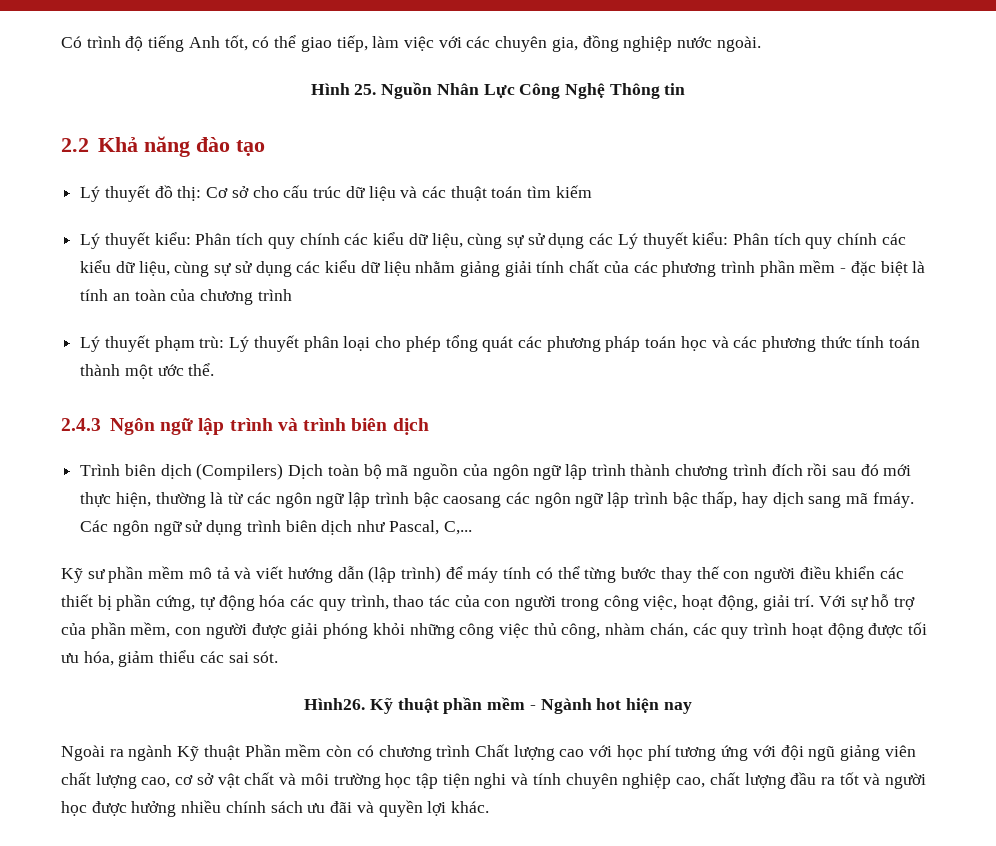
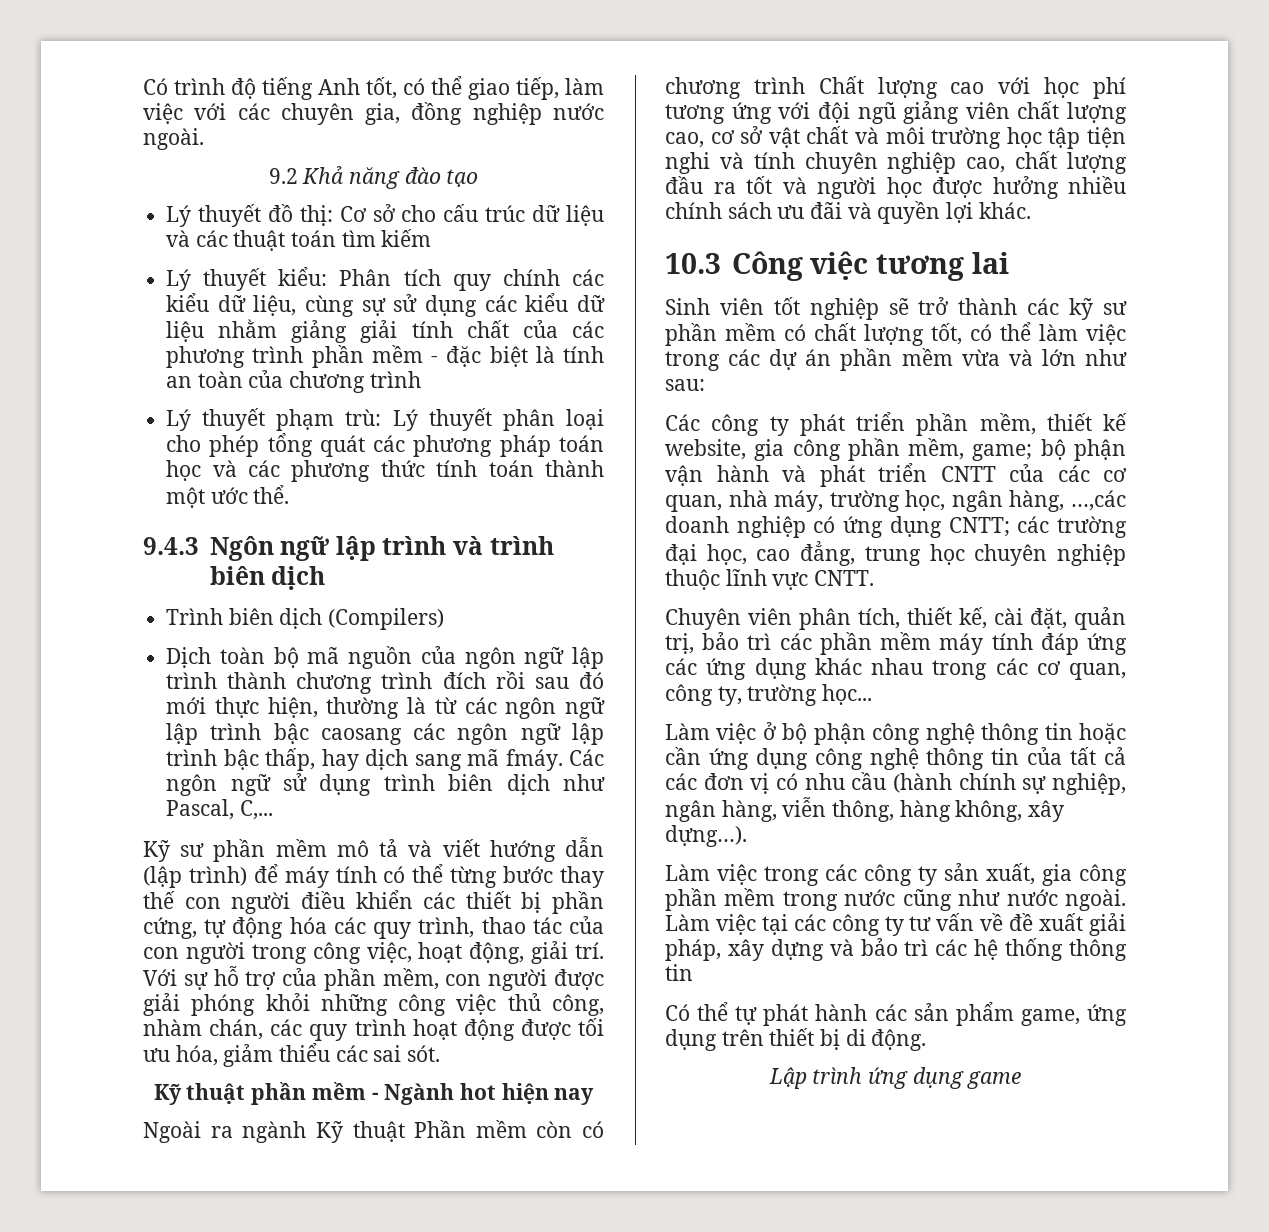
- Hình 25. Nguồn Nhân Lực Công Nghệ Thông tin
- 2.2 Khả năng đào tạo
+ 9.2 Khả năng đào tạo
- Lý thuyết kiểu: Phân tích quy chính các kiểu dữ liệu, cùng sự sử dụng các Lý thuyết kiểu: Phân tích quy chính các kiểu dữ liệu, cùng sự sử dụng các kiểu dữ liệu nhằm giảng giải tính chất của các phương trình phần mềm - đặc biệt là tính an toàn của chương trình
+ Lý thuyết kiểu: Phân tích quy chính các kiểu dữ liệu, cùng sự sử dụng các kiểu dữ liệu nhằm giảng giải tính chất của các phương trình phần mềm - đặc biệt là tính an toàn của chương trình
- 2.4.3 Ngôn ngữ lập trình và trình biên dịch
+ 9.4.3 Ngôn ngữ lập trình và trình biên dịch
- Trình biên dịch (Compilers) Dịch toàn bộ mã nguồn của ngôn ngữ lập trình thành chương trình đích rồi sau đó mới thực hiện, thường là từ các ngôn ngữ lập trình bậc caosang các ngôn ngữ lập trình bậc thấp, hay dịch sang mã fmáy.
+ Trình biên dịch (Compilers)
+ Dịch toàn bộ mã nguồn của ngôn ngữ lập trình thành chương trình đích rồi sau đó mới thực hiện, thường là từ các ngôn ngữ lập trình bậc caosang các ngôn ngữ lập trình bậc thấp, hay dịch sang mã fmáy.
- Hình26.
+ 10.3 Công việc tương lai
+ Sinh viên tốt nghiệp sẽ trở thành các kỹ sư phần mềm có chất lượng tốt, có thể làm việc trong các dự án phần mềm vừa và lớn như sau:
+ Các công ty phát triển phần mềm, thiết kế website, gia công phần mềm, game; bộ phận vận hành và phát triển CNTT của các cơ quan, nhà máy, trường học, ngân hàng, …,các doanh nghiệp có ứng dụng CNTT; các trường đại học, cao đẳng, trung học chuyên nghiệp thuộc lĩnh vực CNTT.
+ Chuyên viên phân tích, thiết kế, cài đặt, quản trị, bảo trì các phần mềm máy tính đáp ứng các ứng dụng khác nhau trong các cơ quan, công ty, trường học...
+ Làm việc ở bộ phận công nghệ thông tin hoặc cần ứng dụng công nghệ thông tin của tất cả các đơn vị có nhu cầu (hành chính sự nghiệp, ngân hàng, viễn thông, hàng không, xây dựng…).
+ Làm việc trong các công ty sản xuất, gia công phần mềm trong nước cũng như nước ngoài. Làm việc tại các công ty tư vấn về đề xuất giải pháp, xây dựng và bảo trì các hệ thống thông tin
+ Có thể tự phát hành các sản phẩm game, ứng dụng trên thiết bị di động.
+ Lập trình ứng dụng game

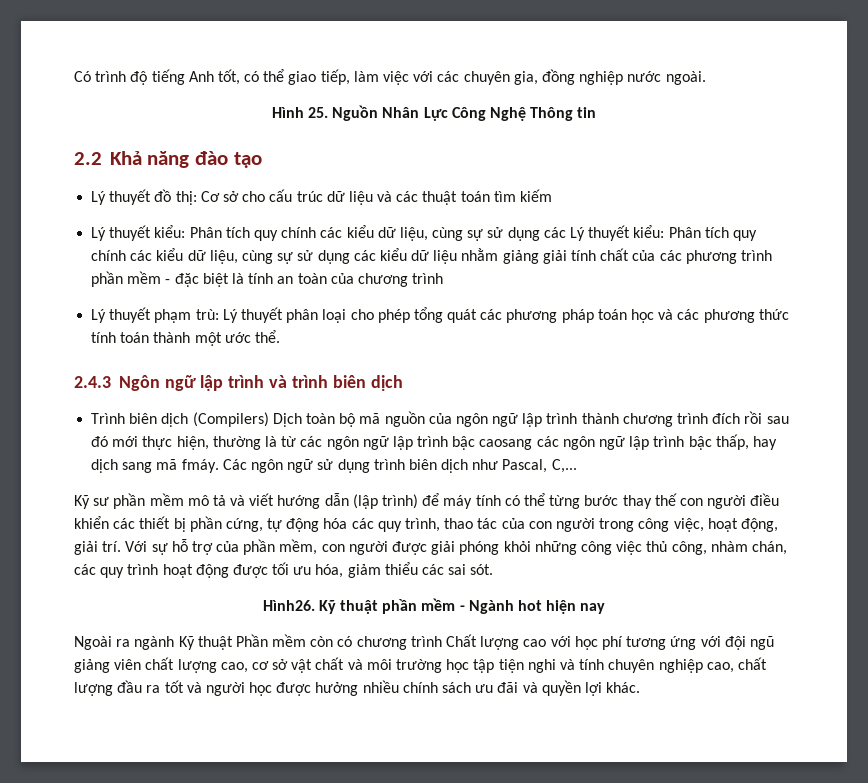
- 9.2 Khả năng đào tạo
+ Hình 25. Nguồn Nhân Lực Công Nghệ Thông tin
+ 2.2 Khả năng đào tạo
- Lý thuyết kiểu: Phân tích quy chính các kiểu dữ liệu, cùng sự sử dụng các kiểu dữ liệu nhằm giảng giải tính chất của các phương trình phần mềm - đặc biệt là tính an toàn của chương trình
+ Lý thuyết kiểu: Phân tích quy chính các kiểu dữ liệu, cùng sự sử dụng các Lý thuyết kiểu: Phân tích quy chính các kiểu dữ liệu, cùng sự sử dụng các kiểu dữ liệu nhằm giảng giải tính chất của các phương trình phần mềm - đặc biệt là tính an toàn của chương trình
- 9.4.3 Ngôn ngữ lập trình và trình biên dịch
+ 2.4.3 Ngôn ngữ lập trình và trình biên dịch
- Trình biên dịch (Compilers)
- Dịch toàn bộ mã nguồn của ngôn ngữ lập trình thành chương trình đích rồi sau đó mới thực hiện, thường là từ các ngôn ngữ lập trình bậc caosang các ngôn ngữ lập trình bậc thấp, hay dịch sang mã fmáy.
+ Trình biên dịch (Compilers) Dịch toàn bộ mã nguồn của ngôn ngữ lập trình thành chương trình đích rồi sau đó mới thực hiện, thường là từ các ngôn ngữ lập trình bậc caosang các ngôn ngữ lập trình bậc thấp, hay dịch sang mã fmáy.
+ Hình26.
- 10.3 Công việc tương lai
- Sinh viên tốt nghiệp sẽ trở thành các kỹ sư phần mềm có chất lượng tốt, có thể làm việc trong các dự án phần mềm vừa và lớn như sau:
- Các công ty phát triển phần mềm, thiết kế website, gia công phần mềm, game; bộ phận vận hành và phát triển CNTT của các cơ quan, nhà máy, trường học, ngân hàng, …,các doanh nghiệp có ứng dụng CNTT; các trường đại học, cao đẳng, trung học chuyên nghiệp thuộc lĩnh vực CNTT.
- Chuyên viên phân tích, thiết kế, cài đặt, quản trị, bảo trì các phần mềm máy tính đáp ứng các ứng dụng khác nhau trong các cơ quan, công ty, trường học...
- Làm việc ở bộ phận công nghệ thông tin hoặc cần ứng dụng công nghệ thông tin của tất cả các đơn vị có nhu cầu (hành chính sự nghiệp, ngân hàng, viễn thông, hàng không, xây dựng…).
- Làm việc trong các công ty sản xuất, gia công phần mềm trong nước cũng như nước ngoài. Làm việc tại các công ty tư vấn về đề xuất giải pháp, xây dựng và bảo trì các hệ thống thông tin
- Có thể tự phát hành các sản phẩm game, ứng dụng trên thiết bị di động.
- Lập trình ứng dụng game

